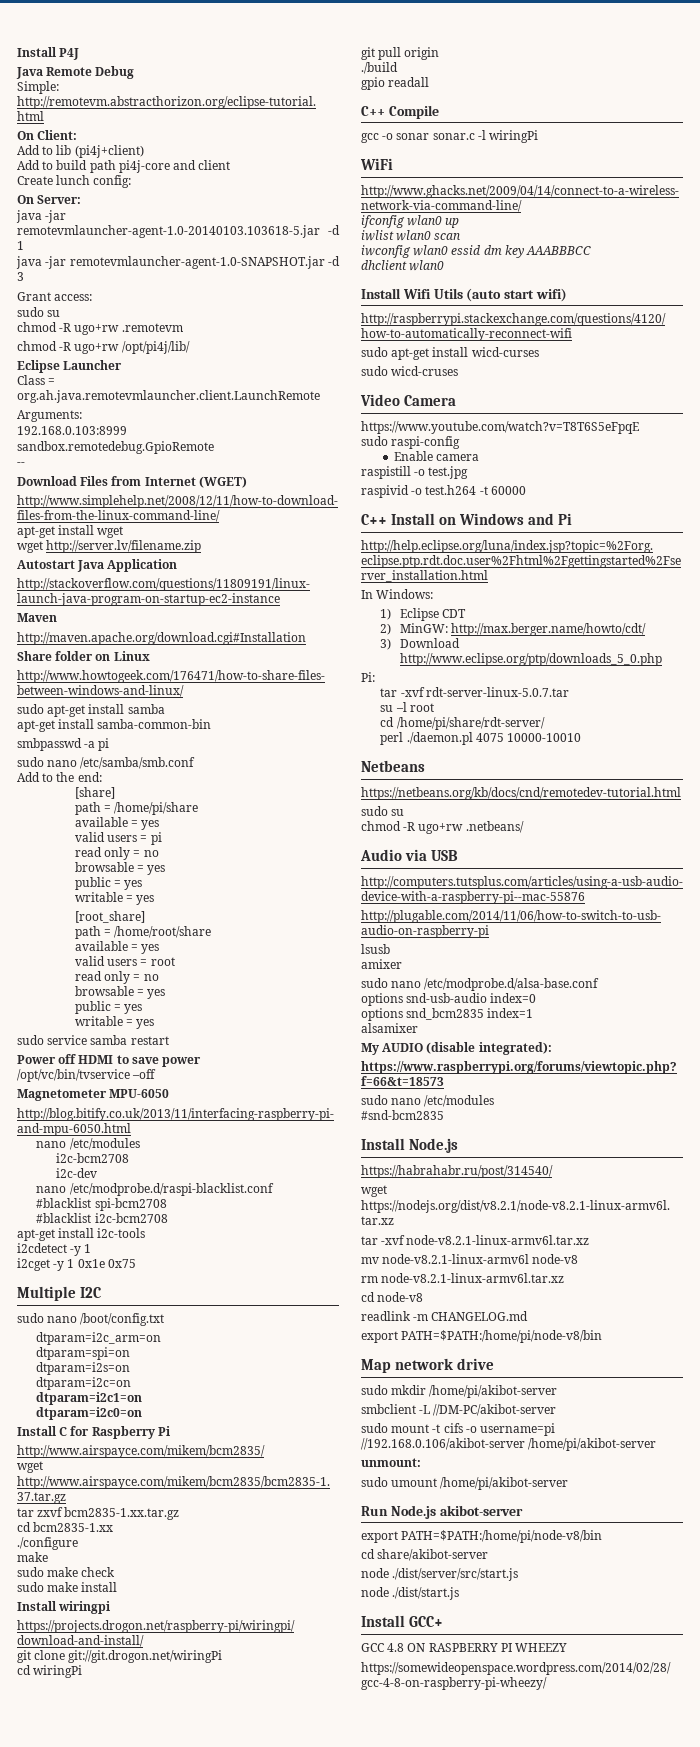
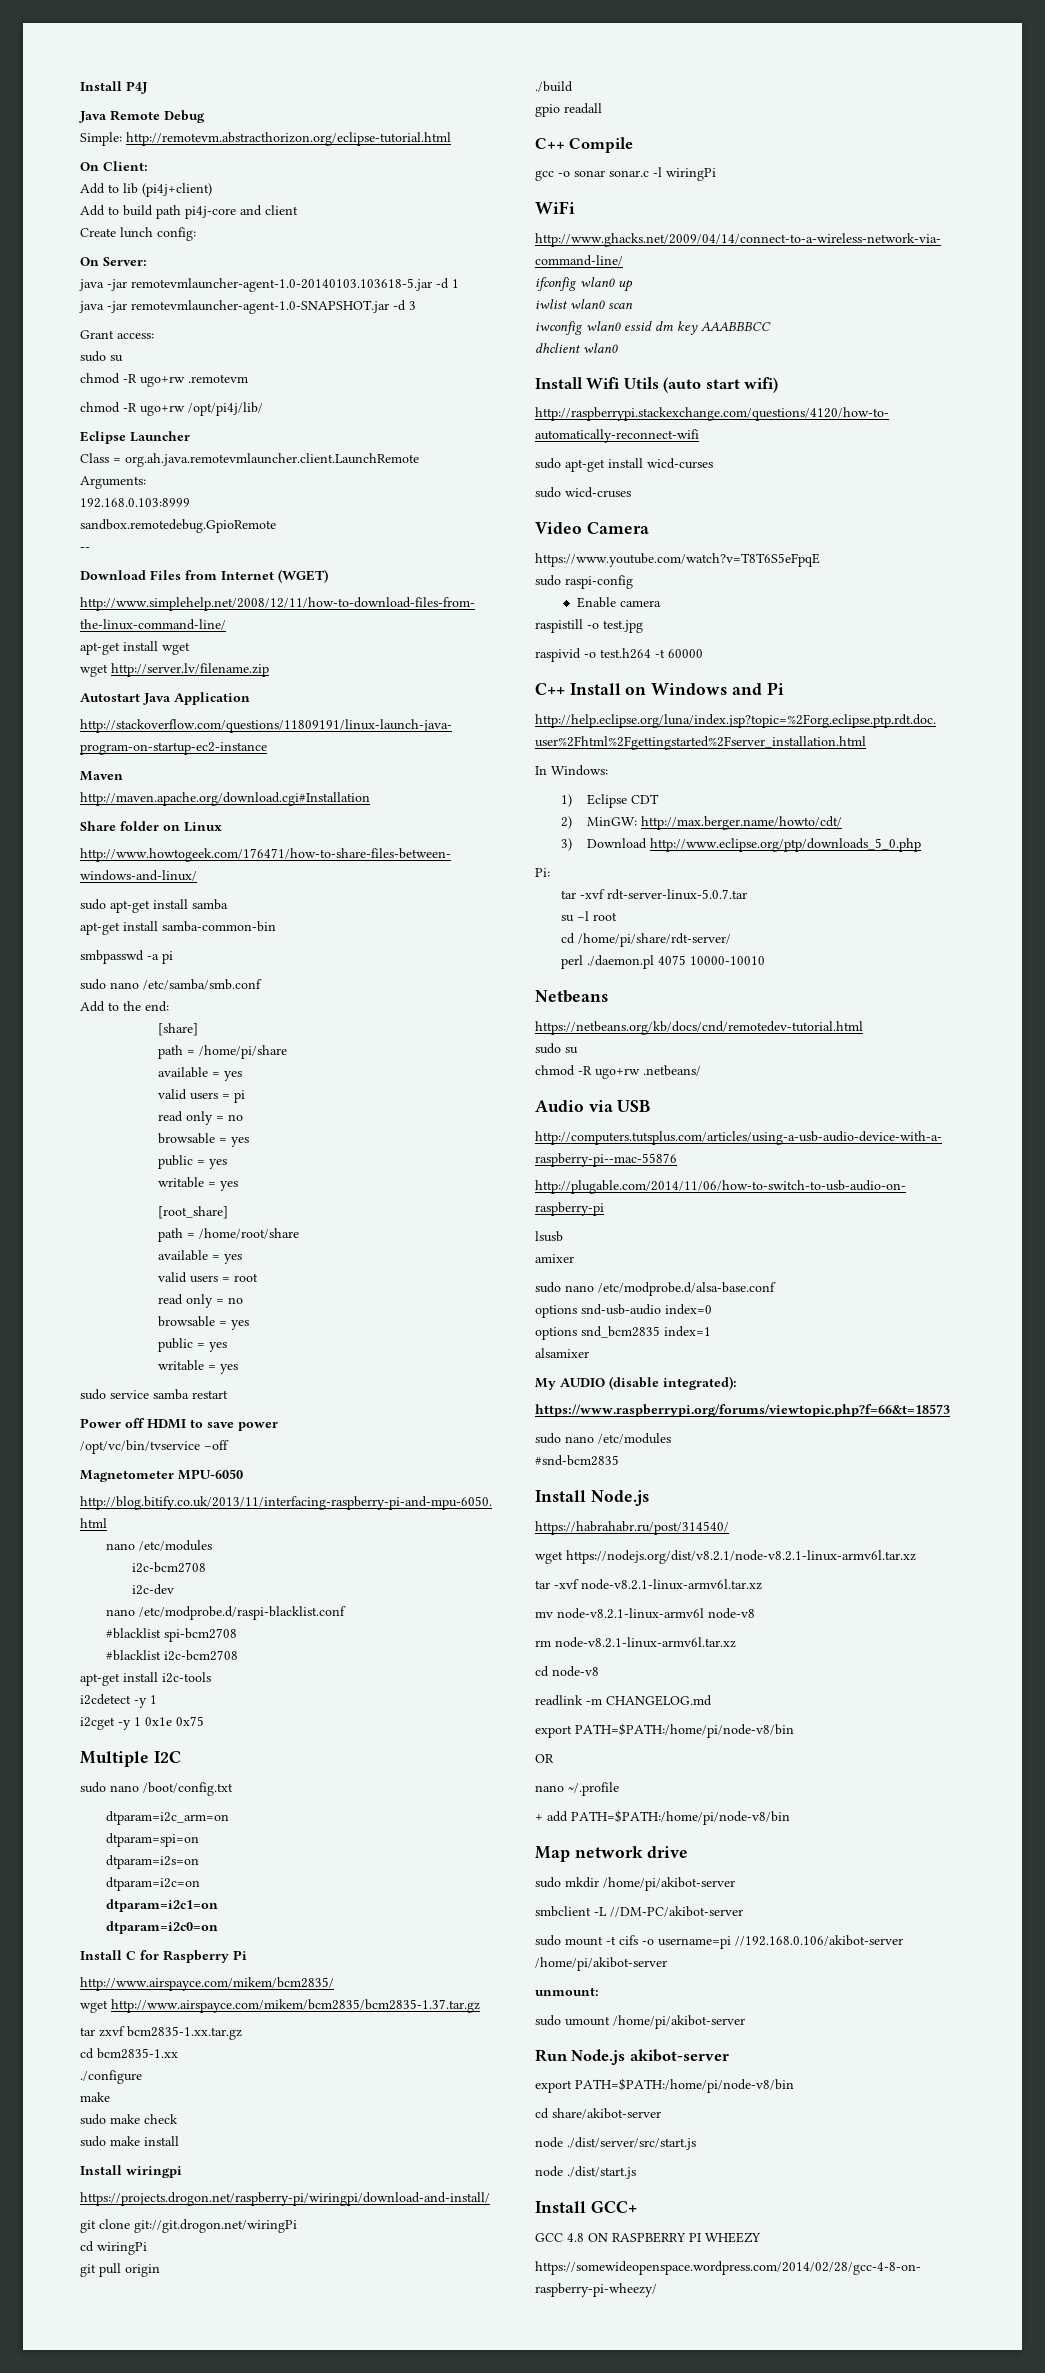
+ OR
+ nano ~/.profile
+ + add PATH=$PATH:/home/pi/node-v8/bin

